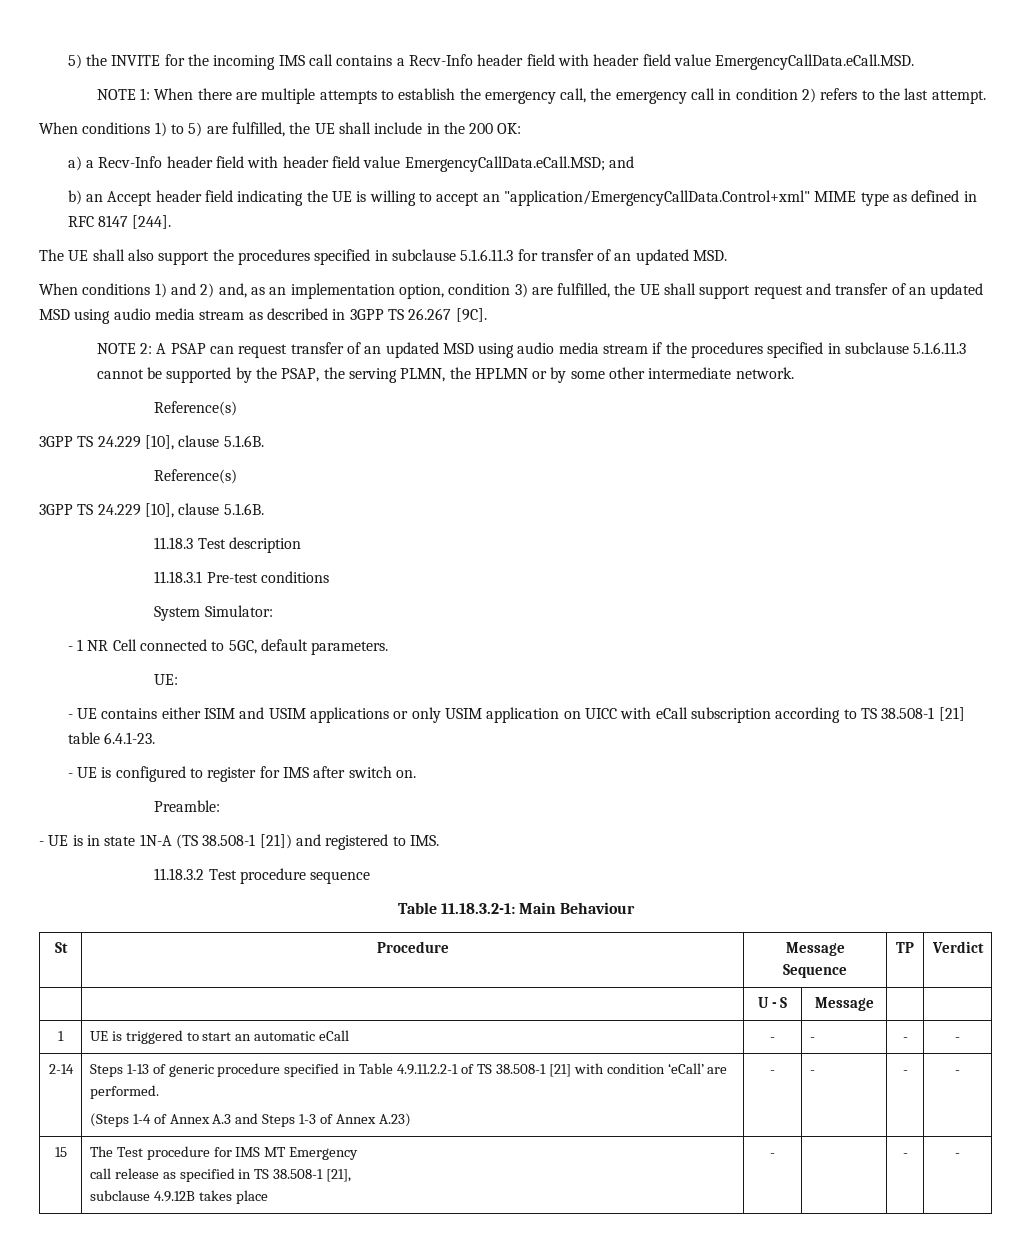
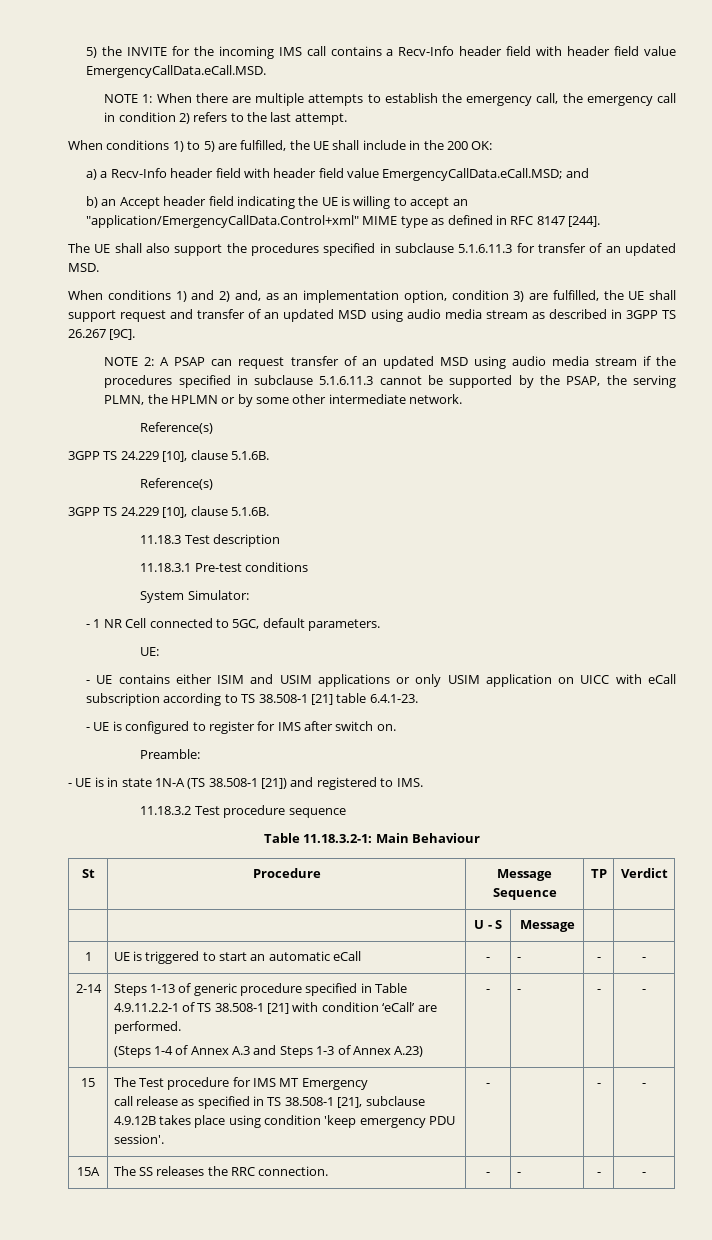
  15 | The Test procedure for IMS MT Emergency
- call release as specified in TS 38.508-1 [21],
- subclause 4.9.12B takes place | - | | - | -
+ call release as specified in TS 38.508-1 [21], subclause 4.9.12B takes place using condition 'keep emergency PDU session'. | - | | - | -
+ 15A | The SS releases the RRC connection. | - | - | - | -

